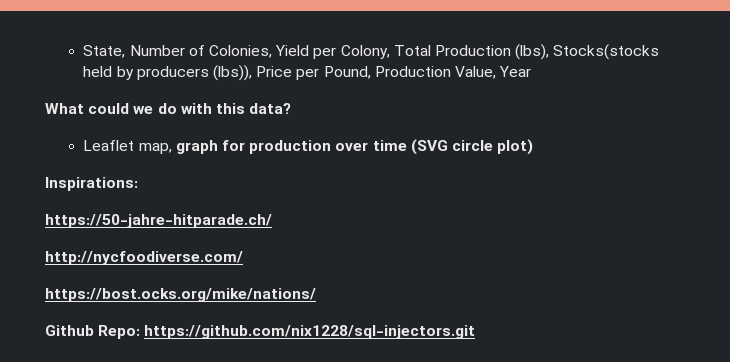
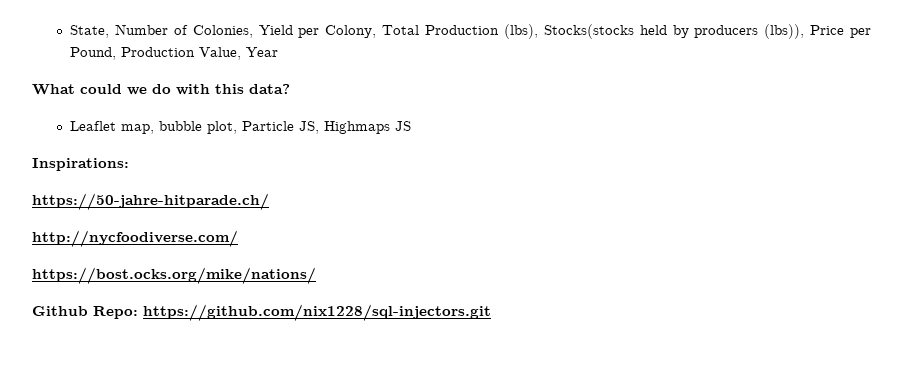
- Leaflet map, graph for production over time (SVG circle plot)
+ Leaflet map, bubble plot, Particle JS, Highmaps JS

